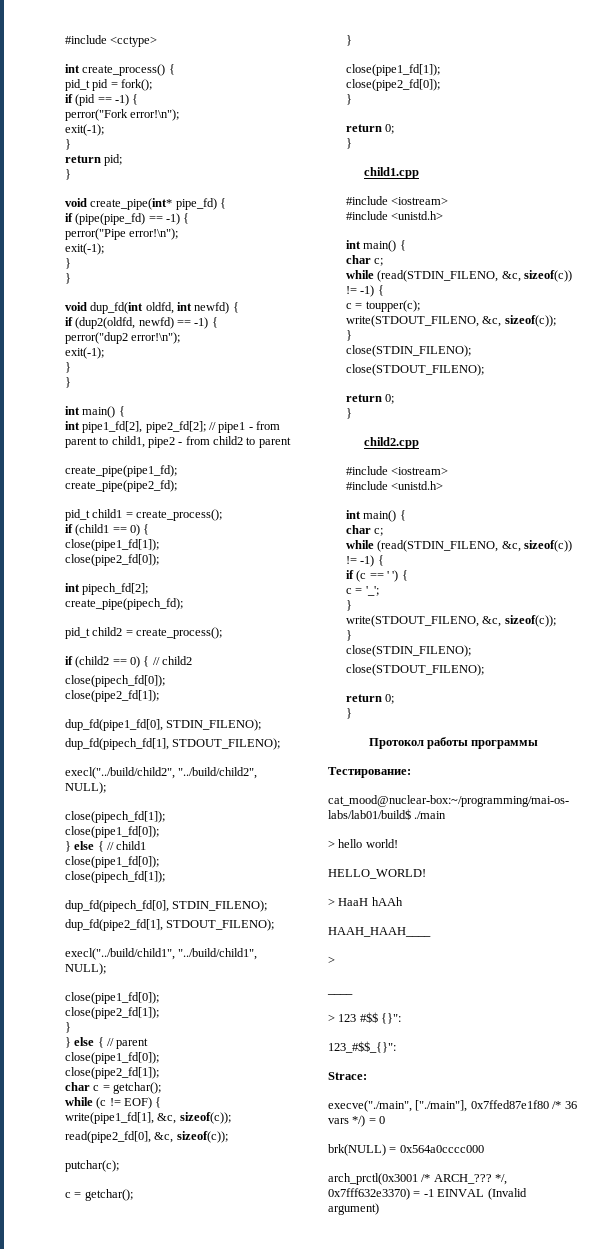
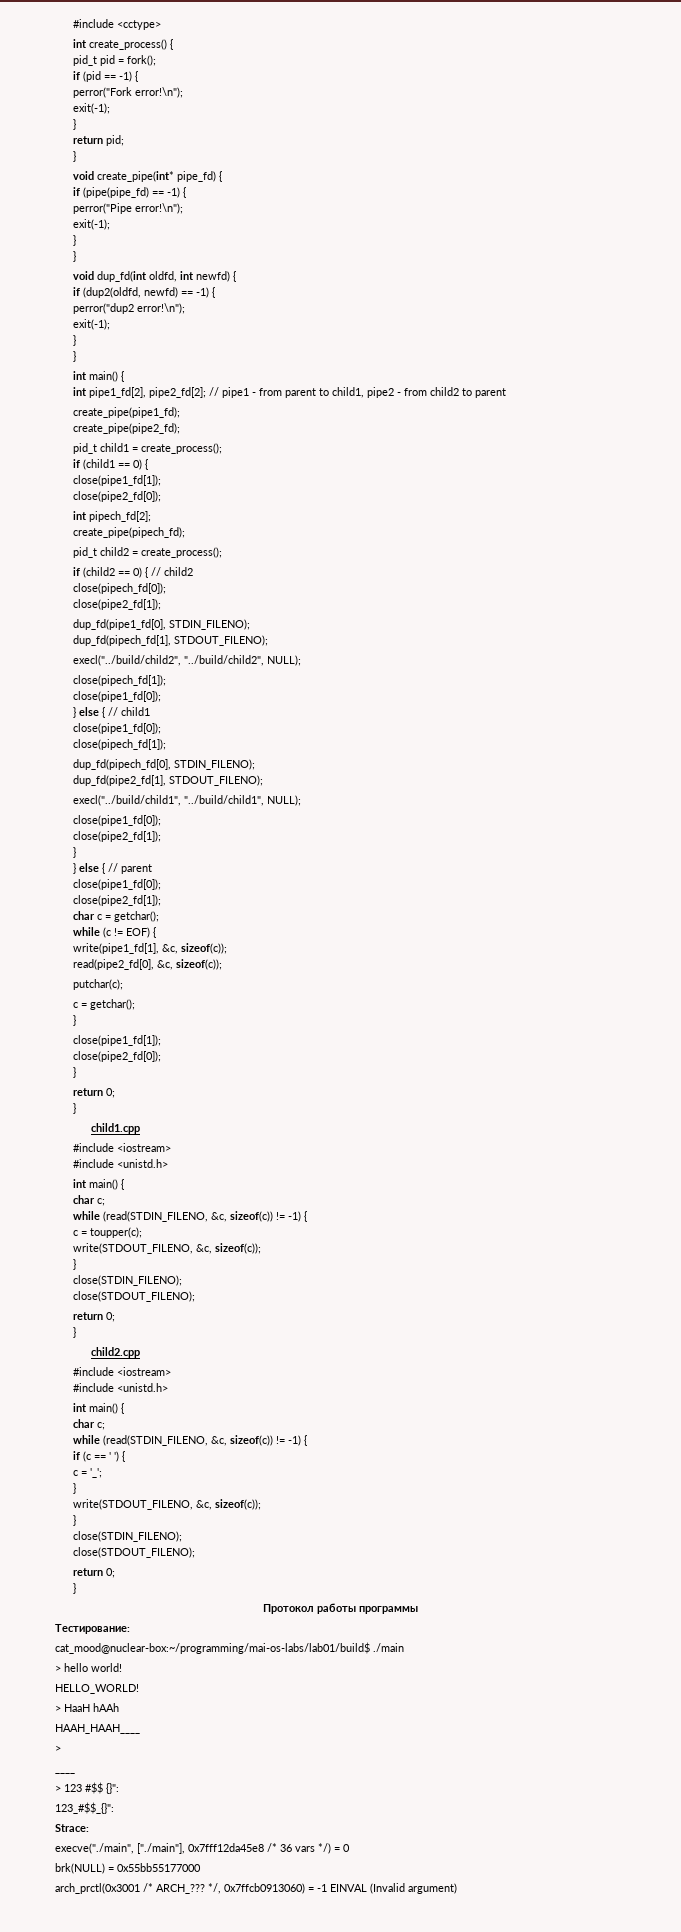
- execve("./main", ["./main"], 0x7ffed87e1f80 /* 36 vars */) = 0
+ execve("./main", ["./main"], 0x7fff12da45e8 /* 36 vars */) = 0
- brk(NULL) = 0x564a0cccc000
+ brk(NULL) = 0x55bb55177000
- */, 0x7fff632e3370) = -1 EINVAL (Invalid argument)
+ */, 0x7ffcb0913060) = -1 EINVAL (Invalid argument)

